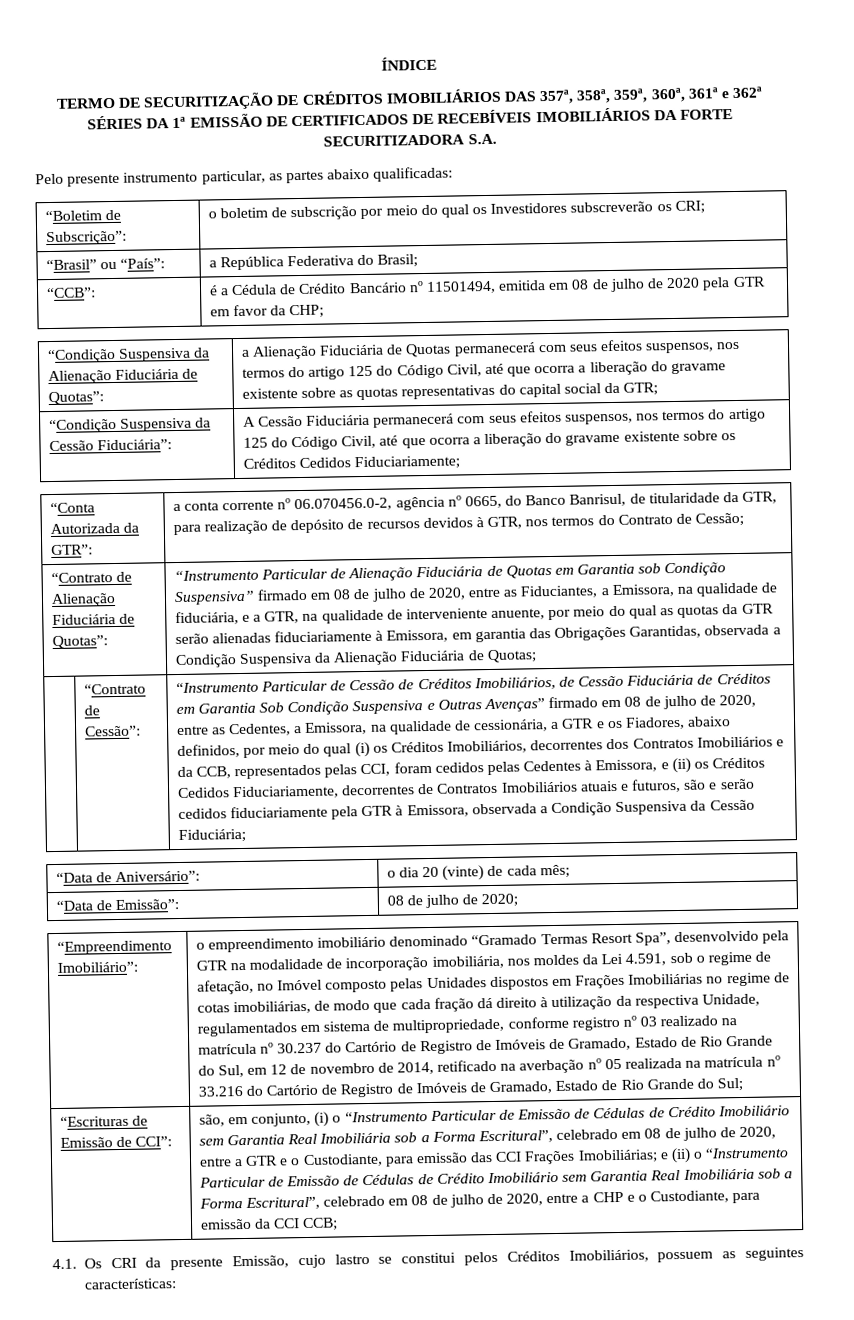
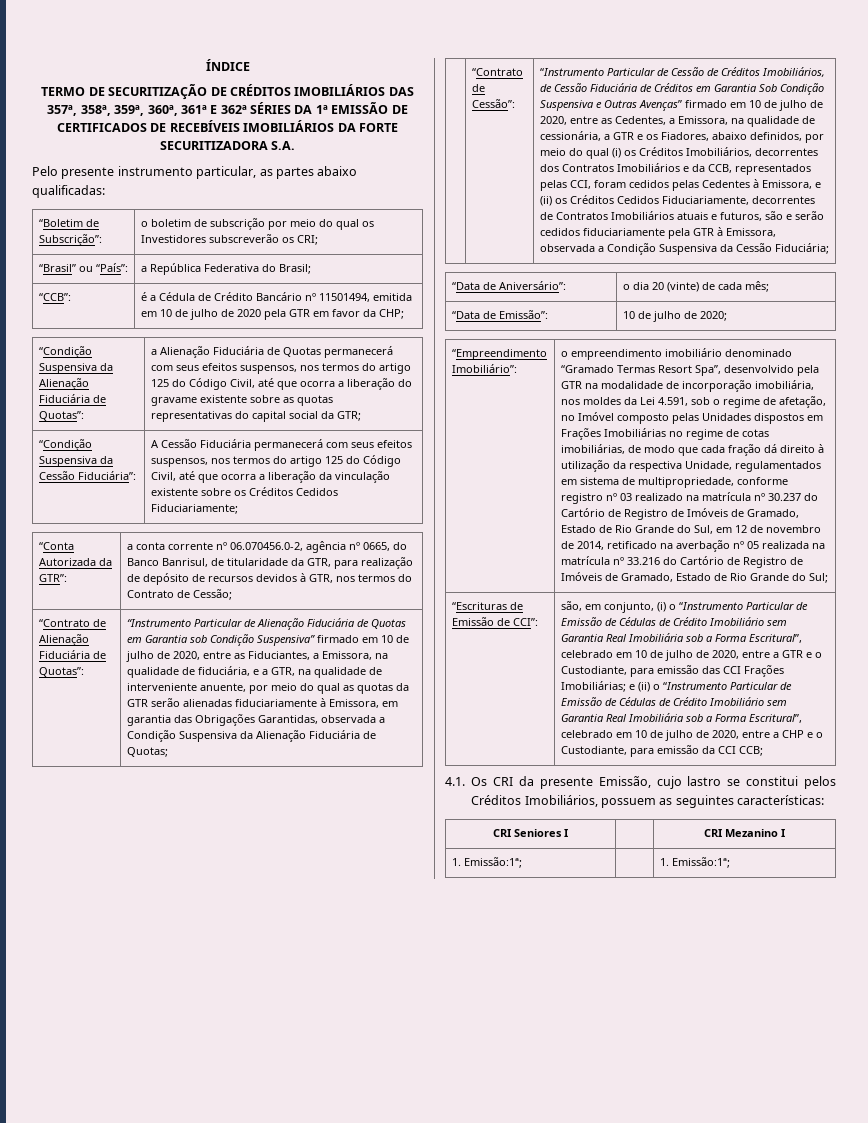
- TERMO DE SECURITIZAÇÃO DE CRÉDITOS IMOBILIÁRIOS DAS 357ª, 358ª, 359ª, 360ª, 361ª e 362ª SÉRIES DA 1ª EMISSÃO DE CERTIFICADOS DE RECEBÍVEIS IMOBILIÁRIOS DA FORTE SECURITIZADORA S.A.
+ TERMO DE SECURITIZAÇÃO DE CRÉDITOS IMOBILIÁRIOS DAS 357ª, 358ª, 359ª, 360ª, 361ª E 362ª SÉRIES DA 1ª EMISSÃO DE CERTIFICADOS DE RECEBÍVEIS IMOBILIÁRIOS DA FORTE SECURITIZADORA S.A.
- “CCB”: | é a Cédula de Crédito Bancário nº 11501494, emitida em 08 de julho de 2020 pela GTR em favor da CHP;
+ “CCB”: | é a Cédula de Crédito Bancário nº 11501494, emitida em 10 de julho de 2020 pela GTR em favor da CHP;
- “Condição Suspensiva da Cessão Fiduciária”: | A Cessão Fiduciária permanecerá com seus efeitos suspensos, nos termos do artigo 125 do Código Civil, até que ocorra a liberação do gravame existente sobre os Créditos Cedidos Fiduciariamente;
+ “Condição Suspensiva da Cessão Fiduciária”: | A Cessão Fiduciária permanecerá com seus efeitos suspensos, nos termos do artigo 125 do Código Civil, até que ocorra a liberação da vinculação existente sobre os Créditos Cedidos Fiduciariamente;
- “Instrumento Particular de Alienação Fiduciária de Quotas em Garantia sob Condição Suspensiva” firmado em 08 de julho de 2020, entre as Fiduciantes, a Emissora, na qualidade de fiduciária, e a GTR, na qualidade de interveniente anuente, por meio do qual as quotas da GTR serão alienadas fiduciariamente à Emissora, em garantia das Obrigações Garantidas, observada a Condição Suspensiva da Alienação Fiduciária de Quotas;
+ “Instrumento Particular de Alienação Fiduciária de Quotas em Garantia sob Condição Suspensiva” firmado em 10 de julho de 2020, entre as Fiduciantes, a Emissora, na qualidade de fiduciária, e a GTR, na qualidade de interveniente anuente, por meio do qual as quotas da GTR serão alienadas fiduciariamente à Emissora, em garantia das Obrigações Garantidas, observada a Condição Suspensiva da Alienação Fiduciária de Quotas;
- “Instrumento Particular de Cessão de Créditos Imobiliários, de Cessão Fiduciária de Créditos em Garantia Sob Condição Suspensiva e Outras Avenças” firmado em 08 de julho de 2020, entre as Cedentes, a Emissora, na qualidade de cessionária, a GTR e os Fiadores, abaixo definidos, por meio do qual (i) os Créditos Imobiliários, decorrentes dos Contratos Imobiliários e da CCB, representados pelas CCI, foram cedidos pelas Cedentes à Emissora, e (ii) os Créditos Cedidos Fiduciariamente, decorrentes de Contratos Imobiliários atuais e futuros, são e serão cedidos fiduciariamente pela GTR à Emissora, observada a Condição Suspensiva da Cessão Fiduciária;
+ “Instrumento Particular de Cessão de Créditos Imobiliários, de Cessão Fiduciária de Créditos em Garantia Sob Condição Suspensiva e Outras Avenças” firmado em 10 de julho de 2020, entre as Cedentes, a Emissora, na qualidade de cessionária, a GTR e os Fiadores, abaixo definidos, por meio do qual (i) os Créditos Imobiliários, decorrentes dos Contratos Imobiliários e da CCB, representados pelas CCI, foram cedidos pelas Cedentes à Emissora, e (ii) os Créditos Cedidos Fiduciariamente, decorrentes de Contratos Imobiliários atuais e futuros, são e serão cedidos fiduciariamente pela GTR à Emissora, observada a Condição Suspensiva da Cessão Fiduciária;
- “Data de Emissão”: | 08 de julho de 2020;
+ “Data de Emissão”: | 10 de julho de 2020;
- são, em conjunto, (i) o “Instrumento Particular de Emissão de Cédulas de Crédito Imobiliário sem Garantia Real Imobiliária sob a Forma Escritural”, celebrado em 08 de julho de 2020, entre a GTR e o Custodiante, para emissão das CCI Frações Imobiliárias;
+ são, em conjunto, (i) o “Instrumento Particular de Emissão de Cédulas de Crédito Imobiliário sem Garantia Real Imobiliária sob a Forma Escritural”, celebrado em 10 de julho de 2020, entre a GTR e o Custodiante, para emissão das CCI Frações Imobiliárias;
- e (ii) o “Instrumento Particular de Emissão de Cédulas de Crédito Imobiliário sem Garantia Real Imobiliária sob a Forma Escritural”, celebrado em 08 de julho de 2020, entre a CHP e o Custodiante, para emissão da CCI CCB;
+ e (ii) o “Instrumento Particular de Emissão de Cédulas de Crédito Imobiliário sem Garantia Real Imobiliária sob a Forma Escritural”, celebrado em 10 de julho de 2020, entre a CHP e o Custodiante, para emissão da CCI CCB;
+ CRI Seniores I | | CRI Mezanino I
+ 1. Emissão:1ª; | | 1. Emissão:1ª;

